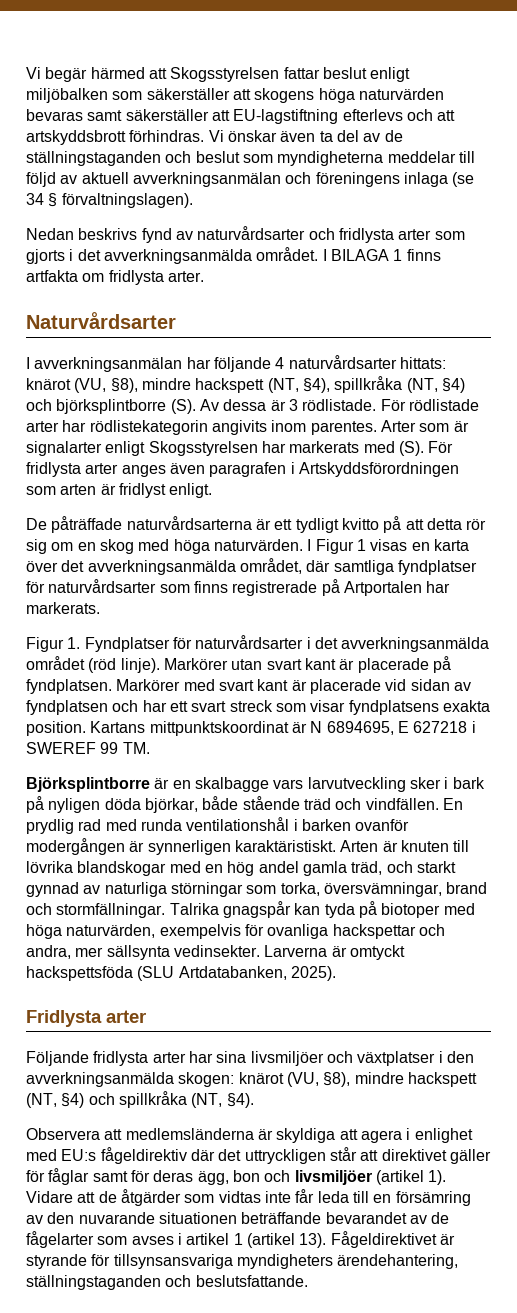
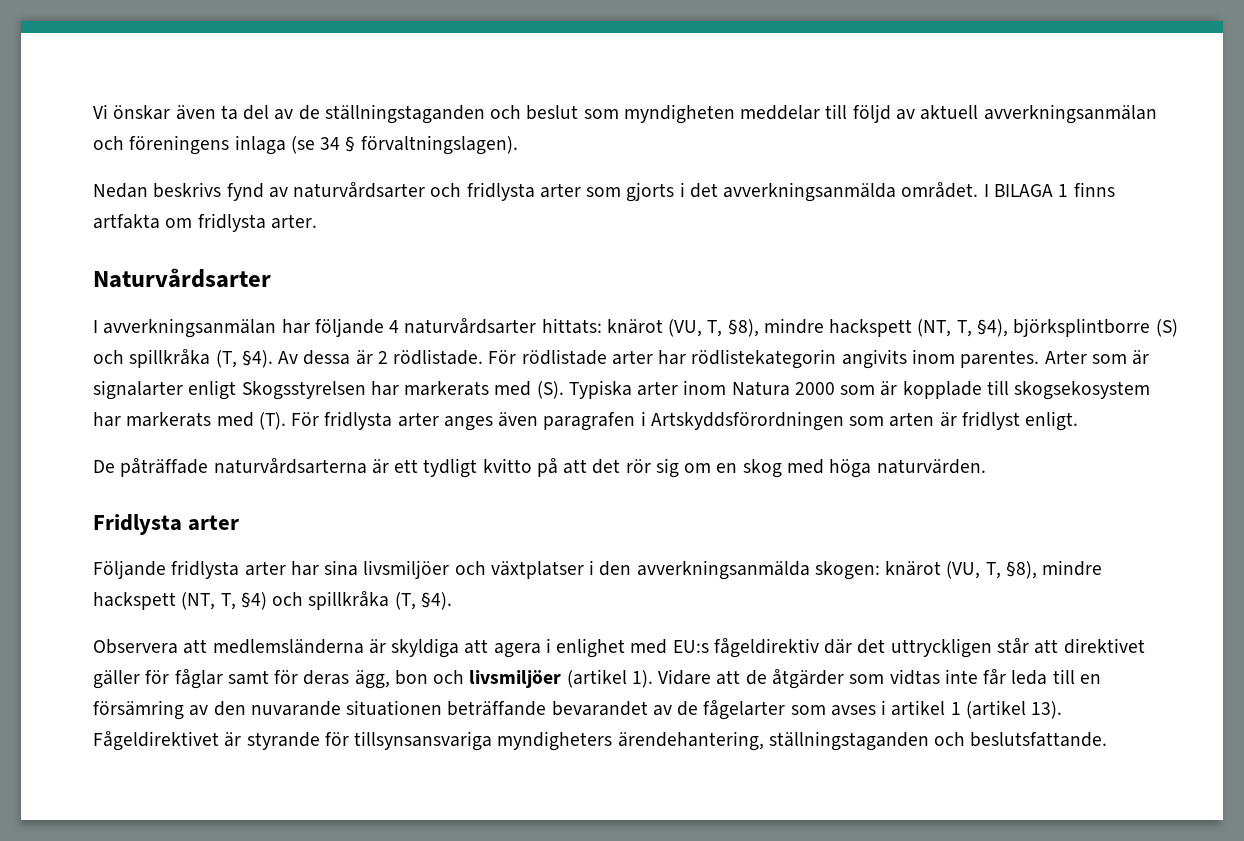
- Vi begär härmed att Skogsstyrelsen fattar beslut enligt miljöbalken som säkerställer att skogens höga naturvärden bevaras samt säkerställer att EU-lagstiftning efterlevs och att artskyddsbrott förhindras. Vi önskar även ta del av de ställningstaganden och beslut som myndigheterna meddelar till följd av aktuell avverkningsanmälan och föreningens inlaga (se 34 § förvaltningslagen).
+ Vi önskar även ta del av de ställningstaganden och beslut som myndigheten meddelar till följd av aktuell avverkningsanmälan och föreningens inlaga (se 34 § förvaltningslagen).
- I avverkningsanmälan har följande 4 naturvårdsarter hittats: knärot (VU, §8), mindre hackspett (NT, §4), spillkråka (NT, §4) och björksplintborre (S). Av dessa är 3 rödlistade.
+ I avverkningsanmälan har följande 4 naturvårdsarter hittats: knärot (VU, T, §8), mindre hackspett (NT, T, §4), björksplintborre (S) och spillkråka (T, §4). Av dessa är 2 rödlistade.
- Arter som är signalarter enligt Skogsstyrelsen har markerats med (S). För fridlysta arter anges även paragrafen i Artskyddsförordningen som arten är fridlyst enligt.
+ Arter som är signalarter enligt Skogsstyrelsen har markerats med (S). Typiska arter inom Natura 2000 som är kopplade till skogsekosystem har markerats med (T). För fridlysta arter anges även paragrafen i Artskyddsförordningen som arten är fridlyst enligt.
- De påträffade naturvårdsarterna är ett tydligt kvitto på att detta rör sig om en skog med höga naturvärden. I Figur 1 visas en karta över det avverkningsanmälda området, där samtliga fyndplatser för naturvårdsarter som finns registrerade på Artportalen har markerats.
- Figur 1. Fyndplatser för naturvårdsarter i det avverkningsanmälda området (röd linje). Markörer utan svart kant är placerade på fyndplatsen. Markörer med svart kant är placerade vid sidan av fyndplatsen och har ett svart streck som visar fyndplatsens exakta position. Kartans mittpunktskoordinat är N 6894695, E 627218 i SWEREF 99 TM.
- Björksplintborre är en skalbagge vars larvutveckling sker i bark på nyligen döda björkar, både stående träd och vindfällen. En prydlig rad med runda ventilationshål i barken ovanför modergången är synnerligen karaktäristiskt. Arten är knuten till lövrika blandskogar med en hög andel gamla träd, och starkt gynnad av naturliga störningar som torka, översvämningar, brand och stormfällningar. Talrika gnagspår kan tyda på biotoper med höga naturvärden, exempelvis för ovanliga hackspettar och andra, mer sällsynta vedinsekter. Larverna är omtyckt hackspettsföda (SLU Artdatabanken, 2025).
+ De påträffade naturvårdsarterna är ett tydligt kvitto på att det rör sig om en skog med höga naturvärden.
- Följande fridlysta arter har sina livsmiljöer och växtplatser i den avverkningsanmälda skogen: knärot (VU, §8), mindre hackspett (NT, §4) och spillkråka (NT, §4).
+ Följande fridlysta arter har sina livsmiljöer och växtplatser i den avverkningsanmälda skogen: knärot (VU, T, §8), mindre hackspett (NT, T, §4) och spillkråka (T, §4).

